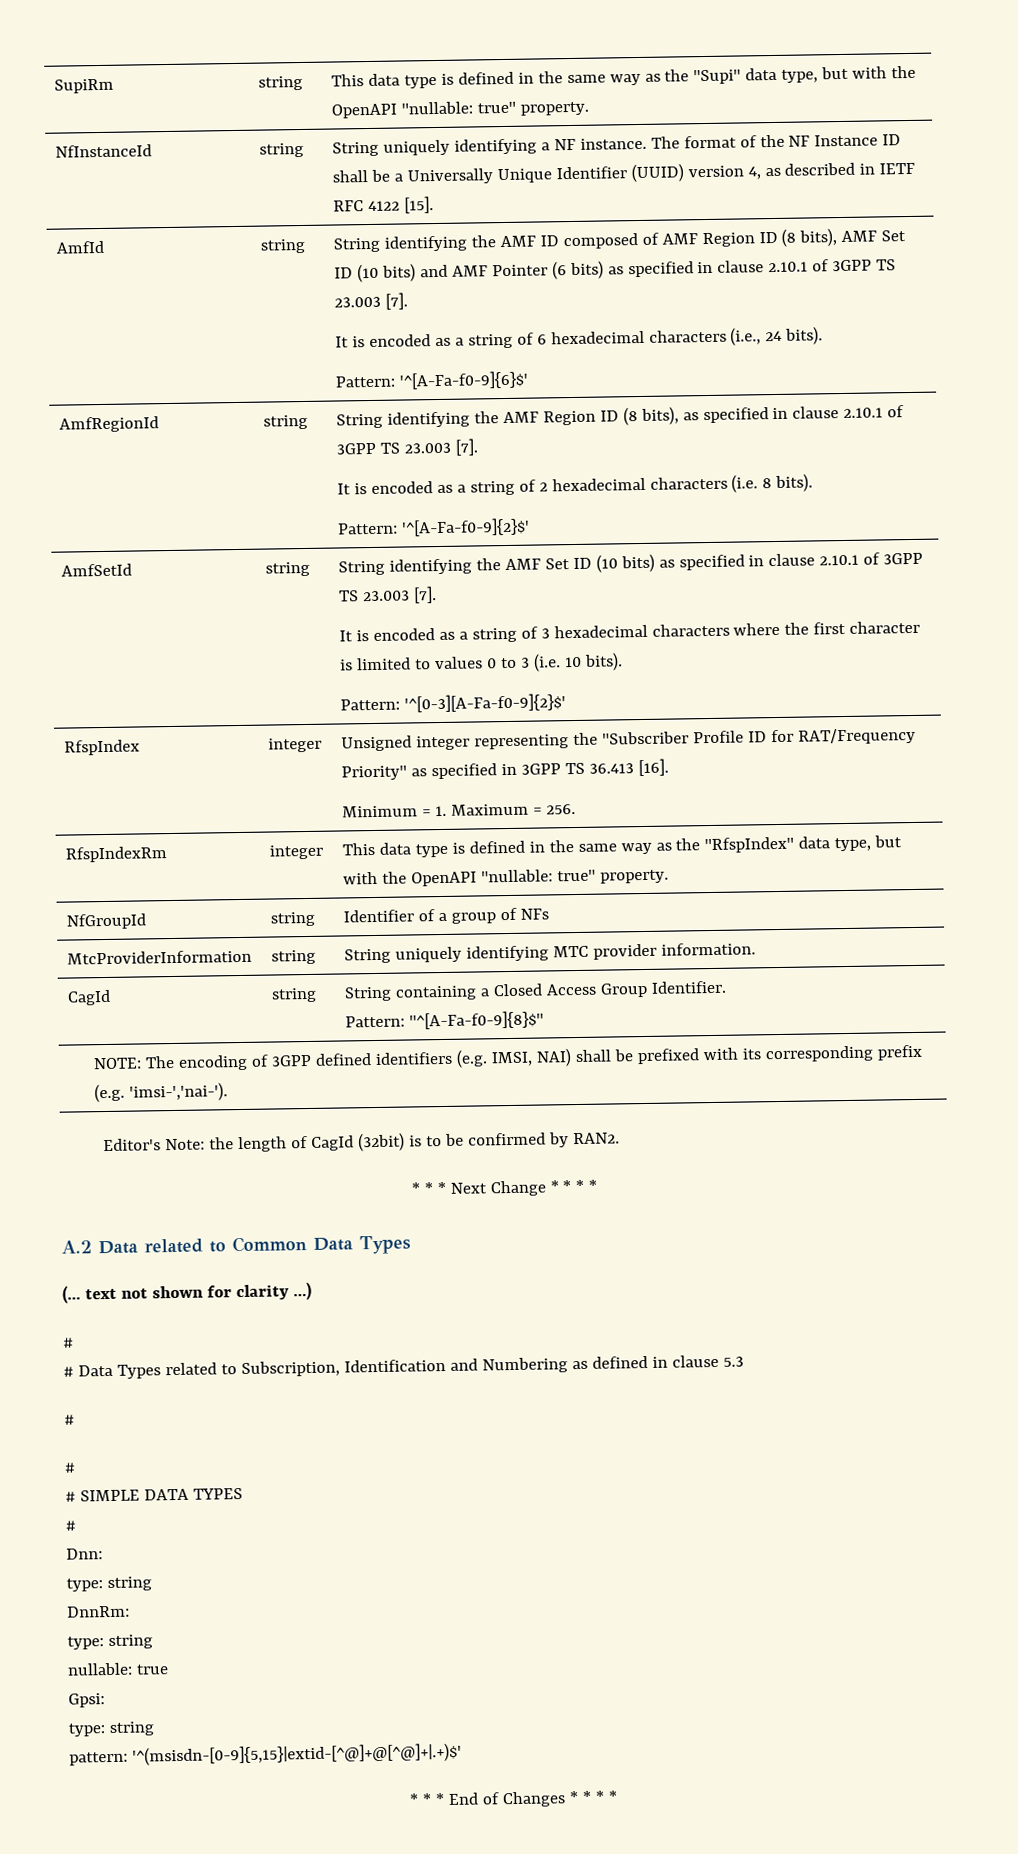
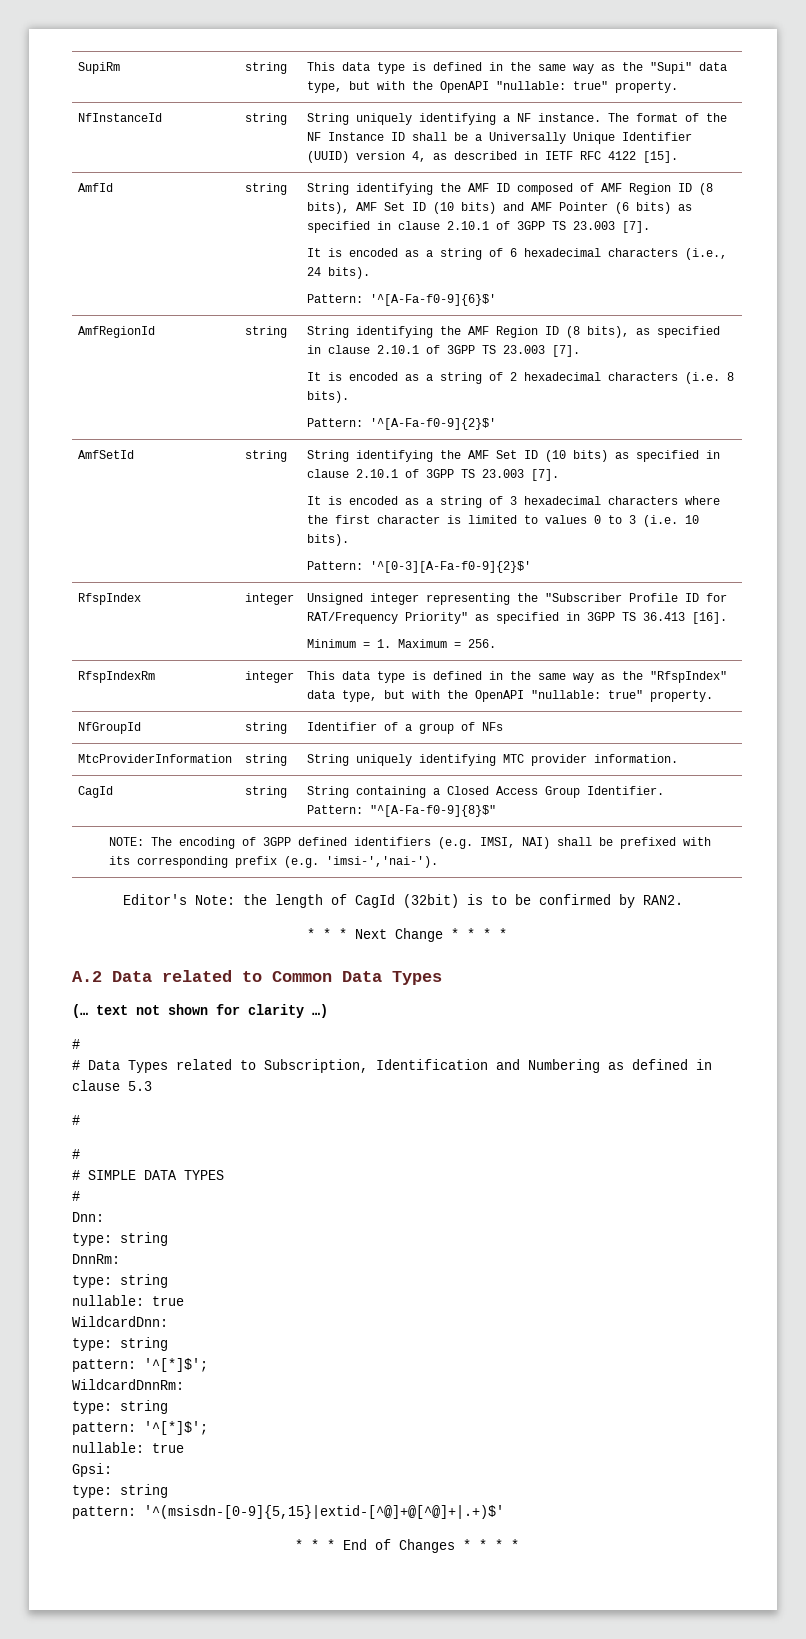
+ WildcardDnn:
+ type: string
+ pattern: '^[*]$';
+ WildcardDnnRm:
+ type: string
+ pattern: '^[*]$';
+ nullable: true

